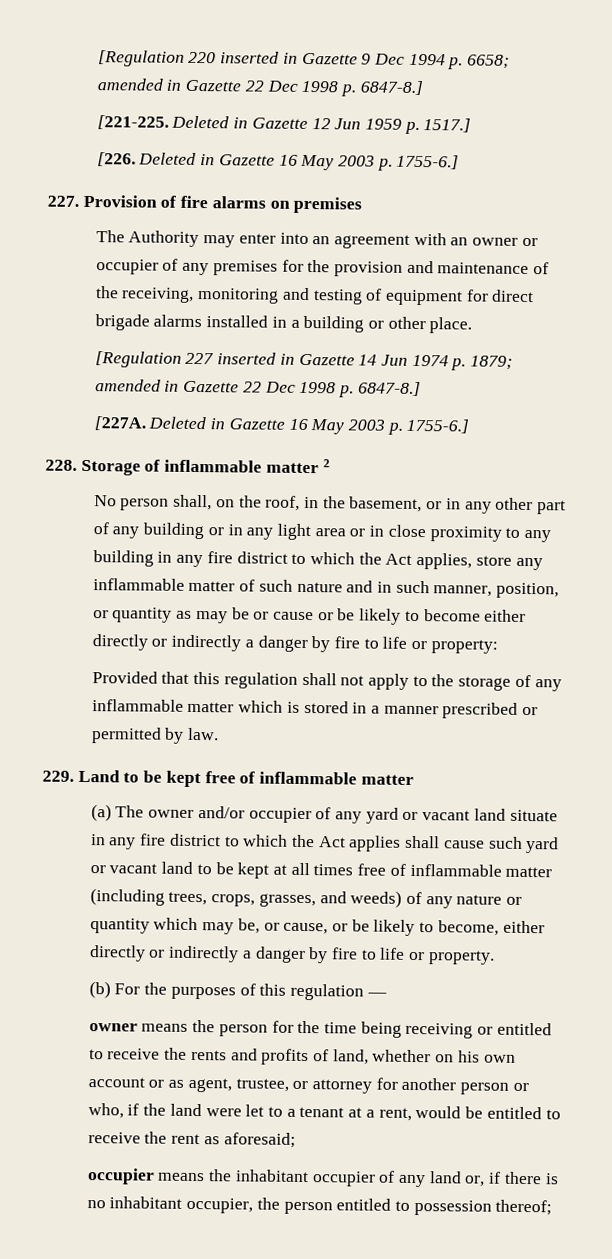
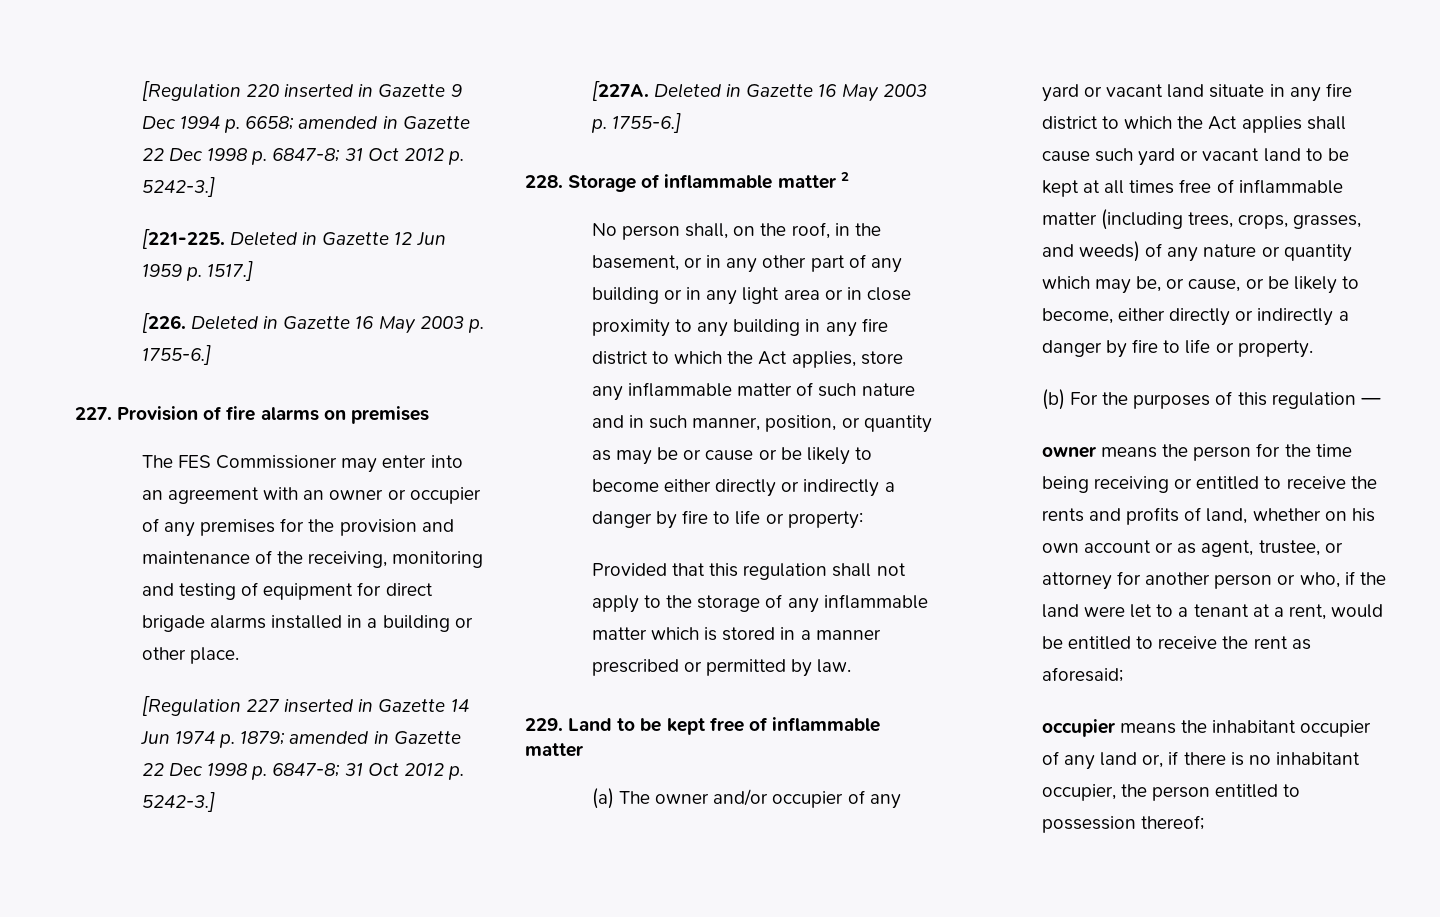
- [Regulation 220 inserted in Gazette 9 Dec 1994 p. 6658; amended in Gazette 22 Dec 1998 p. 6847-8.]
+ [Regulation 220 inserted in Gazette 9 Dec 1994 p. 6658; amended in Gazette 22 Dec 1998 p. 6847-8; 31 Oct 2012 p. 5242-3.]
- The Authority may enter into an agreement with an owner or occupier of any premises for the provision and maintenance of the receiving, monitoring and testing of equipment for direct brigade alarms installed in a building or other place.
+ The FES Commissioner may enter into an agreement with an owner or occupier of any premises for the provision and maintenance of the receiving, monitoring and testing of equipment for direct brigade alarms installed in a building or other place.
- [Regulation 227 inserted in Gazette 14 Jun 1974 p. 1879; amended in Gazette 22 Dec 1998 p. 6847-8.]
+ [Regulation 227 inserted in Gazette 14 Jun 1974 p. 1879; amended in Gazette 22 Dec 1998 p. 6847-8; 31 Oct 2012 p. 5242-3.]

